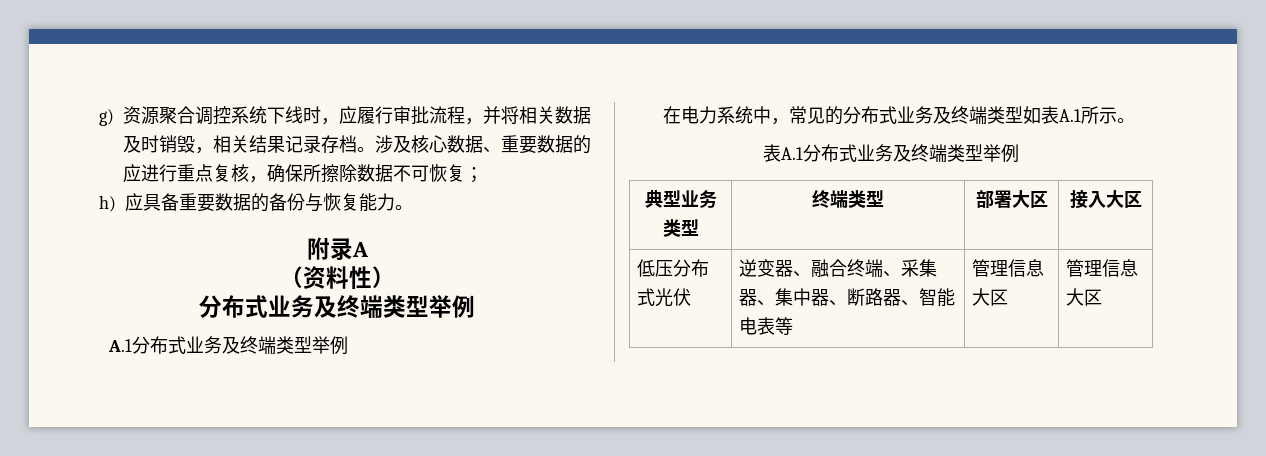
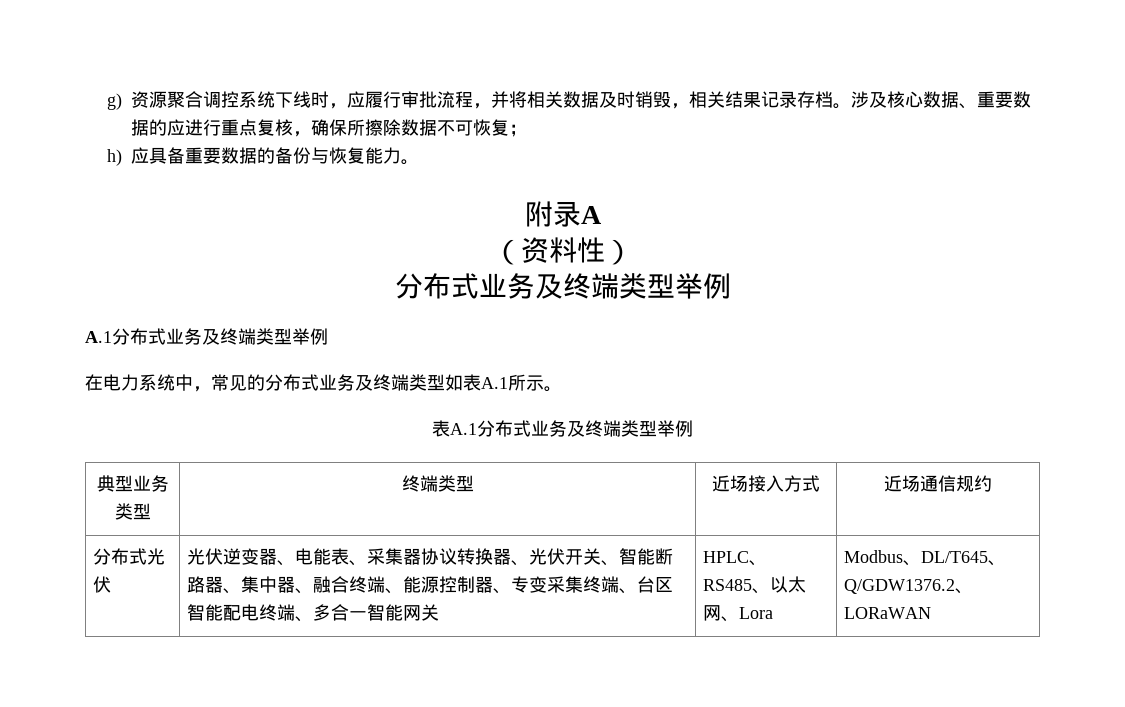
- 典型业务类型 | 终端类型 | 部署大区 | 接入大区
- 低压分布式光伏 | 逆变器、融合终端、采集器、集中器、断路器、智能电表等 | 管理信息大区 | 管理信息大区
+ 典型业务类型 | 终端类型 | 近场接入方式 | 近场通信规约
+ 分布式光伏 | 光伏逆变器、电能表、采集器协议转换器、光伏开关、智能断路器、集中器、融合终端、能源控制器、专变采集终端、台区智能配电终端、多合一智能网关 | HPLC、RS485、以太网、Lora | Modbus、DL/T645、Q/GDW1376.2、LORaWAN

